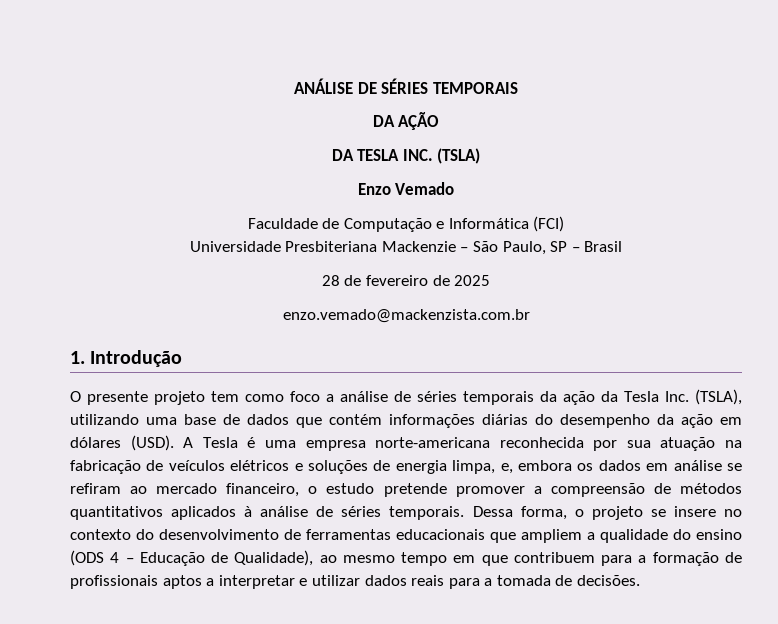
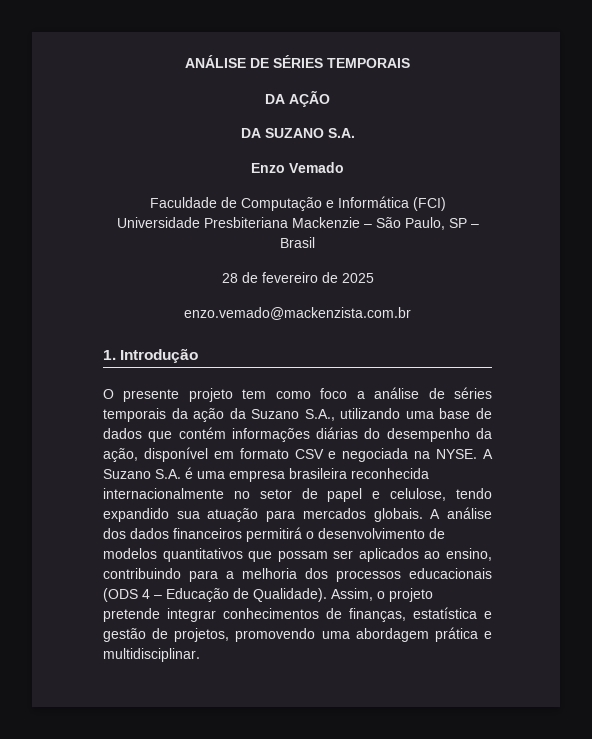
- DA TESLA INC. (TSLA)
+ DA SUZANO S.A.
- O presente projeto tem como foco a análise de séries temporais da ação da Tesla Inc. (TSLA), utilizando uma base de dados que contém informações diárias do desempenho da ação em dólares (USD). A Tesla é uma empresa norte-americana reconhecida por sua atuação na fabricação de veículos elétricos e soluções de energia limpa, e, embora os dados em análise se refiram ao mercado financeiro, o estudo pretende promover a compreensão de métodos quantitativos aplicados à análise de séries temporais. Dessa forma, o projeto se insere no contexto do desenvolvimento de ferramentas educacionais que ampliem a qualidade do ensino (ODS 4 – Educação de Qualidade), ao mesmo tempo em que contribuem para a formação de profissionais aptos a interpretar e utilizar dados reais para a tomada de decisões.
+ O presente projeto tem como foco a análise de séries temporais da ação da Suzano S.A., utilizando uma base de dados que contém informações diárias do desempenho da ação, disponível em formato CSV e negociada na NYSE. A Suzano S.A. é uma empresa brasileira reconhecida internacionalmente no setor de papel e celulose, tendo expandido sua atuação para mercados globais. A análise dos dados financeiros permitirá o desenvolvimento de modelos quantitativos que possam ser aplicados ao ensino, contribuindo para a melhoria dos processos educacionais (ODS 4 – Educação de Qualidade). Assim, o projeto pretende integrar conhecimentos de finanças, estatística e gestão de projetos, promovendo uma abordagem prática e multidisciplinar.

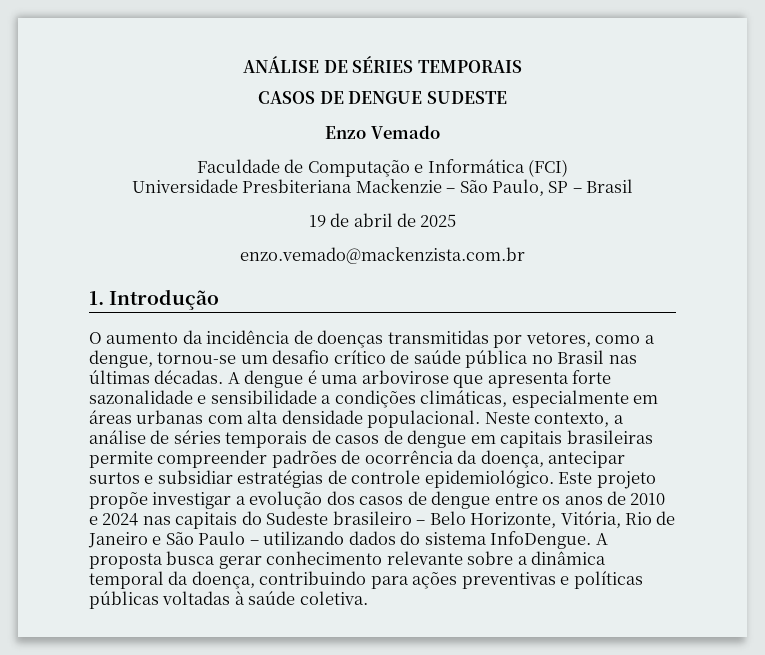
- DA AÇÃO
- DA SUZANO S.A.
+ CASOS DE DENGUE SUDESTE
- 28 de fevereiro de 2025
+ 19 de abril de 2025
- O presente projeto tem como foco a análise de séries temporais da ação da Suzano S.A., utilizando uma base de dados que contém informações diárias do desempenho da ação, disponível em formato CSV e negociada na NYSE. A Suzano S.A. é uma empresa brasileira reconhecida internacionalmente no setor de papel e celulose, tendo expandido sua atuação para mercados globais. A análise dos dados financeiros permitirá o desenvolvimento de modelos quantitativos que possam ser aplicados ao ensino, contribuindo para a melhoria dos processos educacionais (ODS 4 – Educação de Qualidade). Assim, o projeto pretende integrar conhecimentos de finanças, estatística e gestão de projetos, promovendo uma abordagem prática e multidisciplinar.
+ O aumento da incidência de doenças transmitidas por vetores, como a dengue, tornou-se um desafio crítico de saúde pública no Brasil nas últimas décadas. A dengue é uma arbovirose que apresenta forte sazonalidade e sensibilidade a condições climáticas, especialmente em áreas urbanas com alta densidade populacional. Neste contexto, a análise de séries temporais de casos de dengue em capitais brasileiras permite compreender padrões de ocorrência da doença, antecipar surtos e subsidiar estratégias de controle epidemiológico. Este projeto propõe investigar a evolução dos casos de dengue entre os anos de 2010 e 2024 nas capitais do Sudeste brasileiro – Belo Horizonte, Vitória, Rio de Janeiro e São Paulo – utilizando dados do sistema InfoDengue. A proposta busca gerar conhecimento relevante sobre a dinâmica temporal da doença, contribuindo para ações preventivas e políticas públicas voltadas à saúde coletiva.

